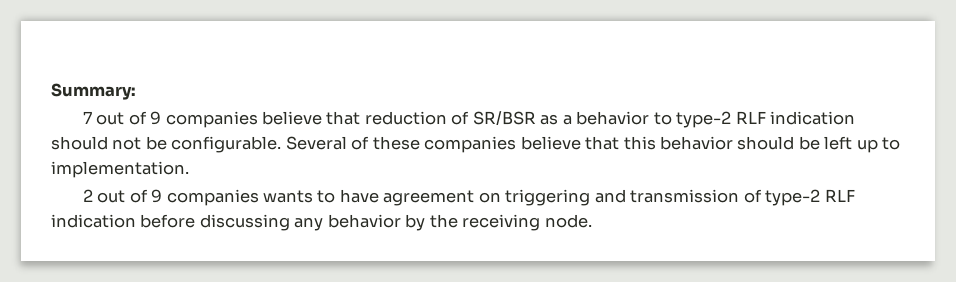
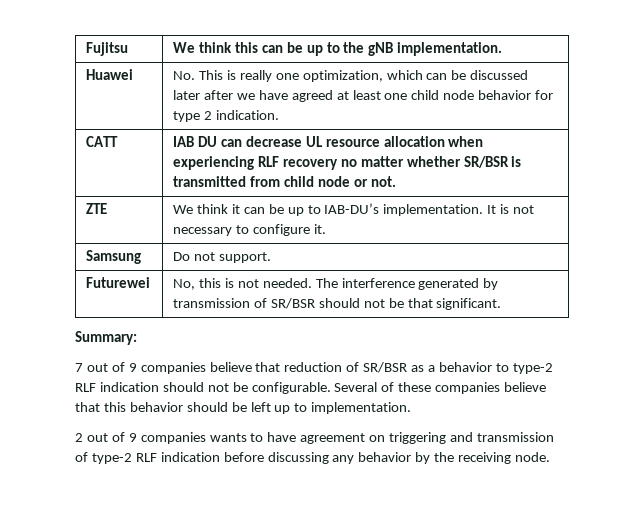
+ Fujitsu | We think this can be up to the gNB implementation.
+ Huawei | No. This is really one optimization, which can be discussed later after we have agreed at least one child node behavior for type 2 indication.
+ CATT | IAB DU can decrease UL resource allocation when experiencing RLF recovery no matter whether SR/BSR is transmitted from child node or not.
+ ZTE | We think it can be up to IAB-DU’s implementation. It is not necessary to configure it.
+ Samsung | Do not support.
+ Futurewei | No, this is not needed. The interference generated by transmission of SR/BSR should not be that significant.

